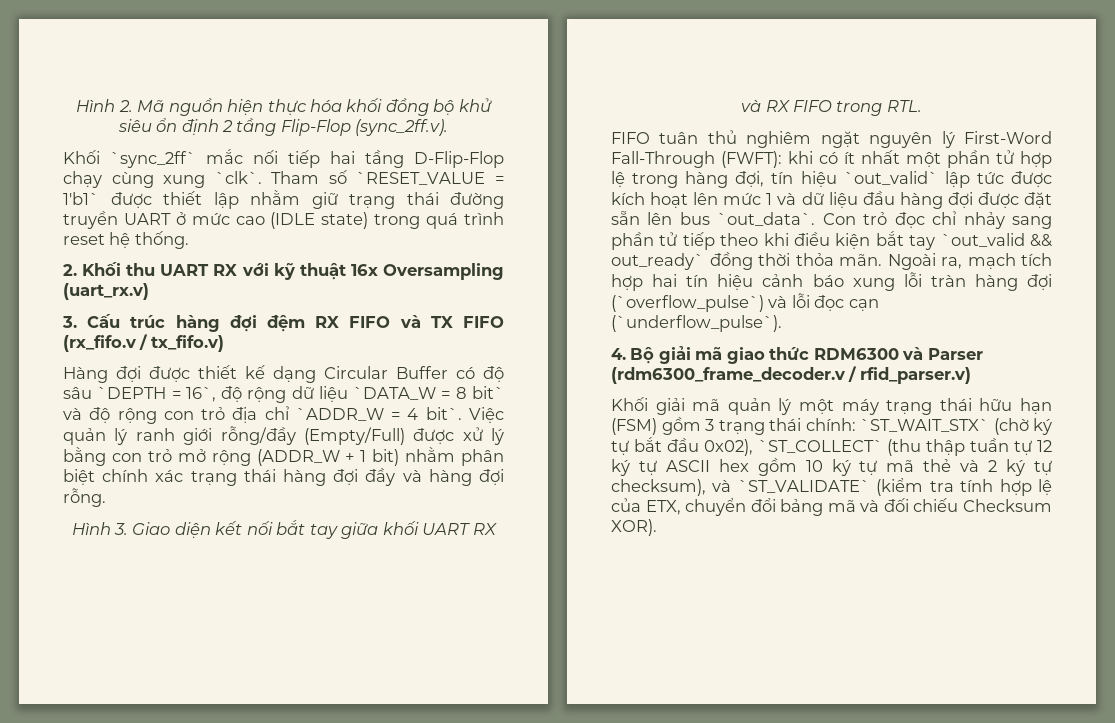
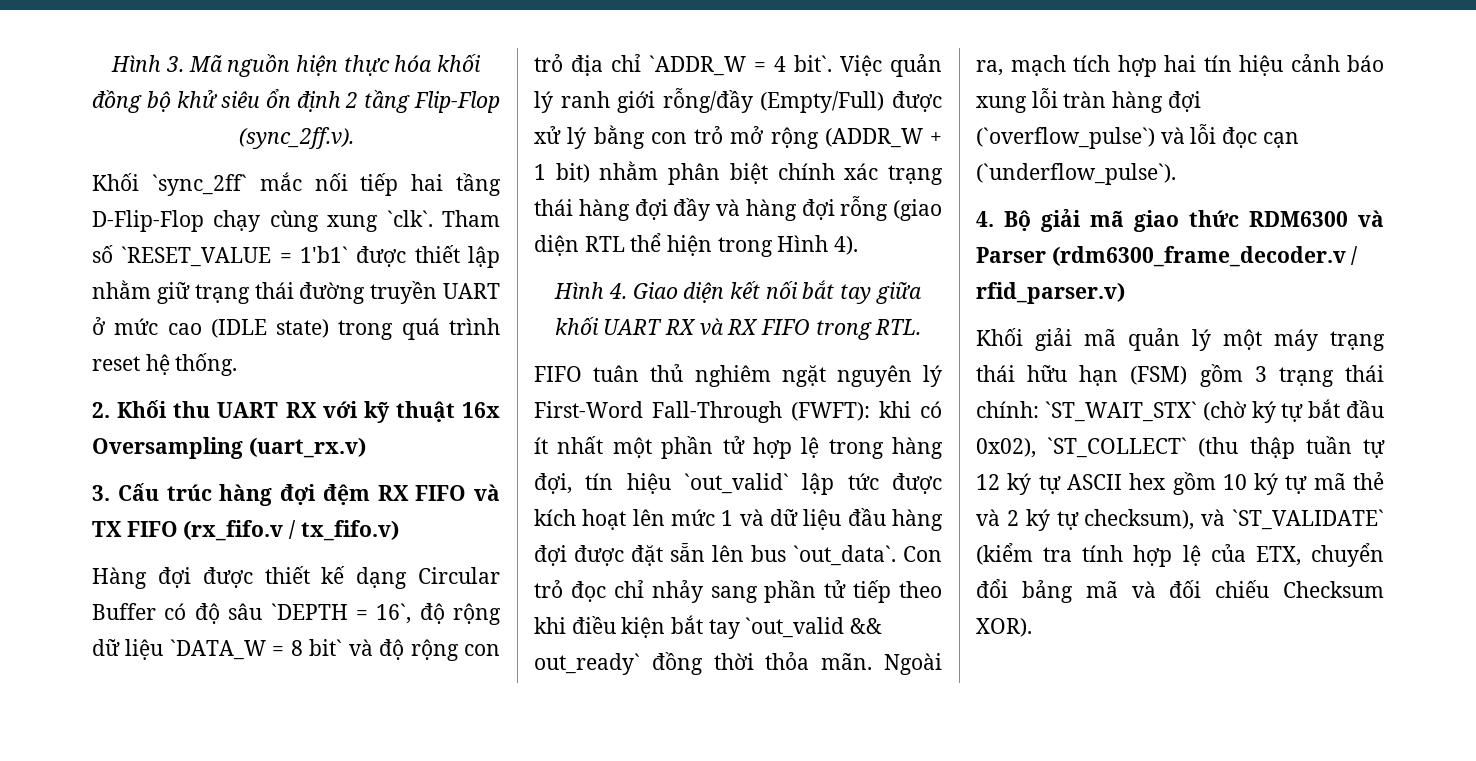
- Hình 2. Mã nguồn hiện thực hóa khối đồng bộ khử siêu ổn định 2 tầng Flip-Flop (sync_2ff.v).
+ Hình 3. Mã nguồn hiện thực hóa khối đồng bộ khử siêu ổn định 2 tầng Flip-Flop (sync_2ff.v).
- Việc quản lý ranh giới rỗng/đầy (Empty/Full) được xử lý bằng con trỏ mở rộng (ADDR_W + 1 bit) nhằm phân biệt chính xác trạng thái hàng đợi đầy và hàng đợi rỗng.
- Hình 3. Giao diện kết nối bắt tay giữa khối UART RX và RX FIFO trong RTL.
+ Việc quản lý ranh giới rỗng/đầy (Empty/Full) được xử lý bằng con trỏ mở rộng (ADDR_W + 1 bit) nhằm phân biệt chính xác trạng thái hàng đợi đầy và hàng đợi rỗng (giao diện RTL thể hiện trong Hình 4).
+ Hình 4. Giao diện kết nối bắt tay giữa khối UART RX và RX FIFO trong RTL.

